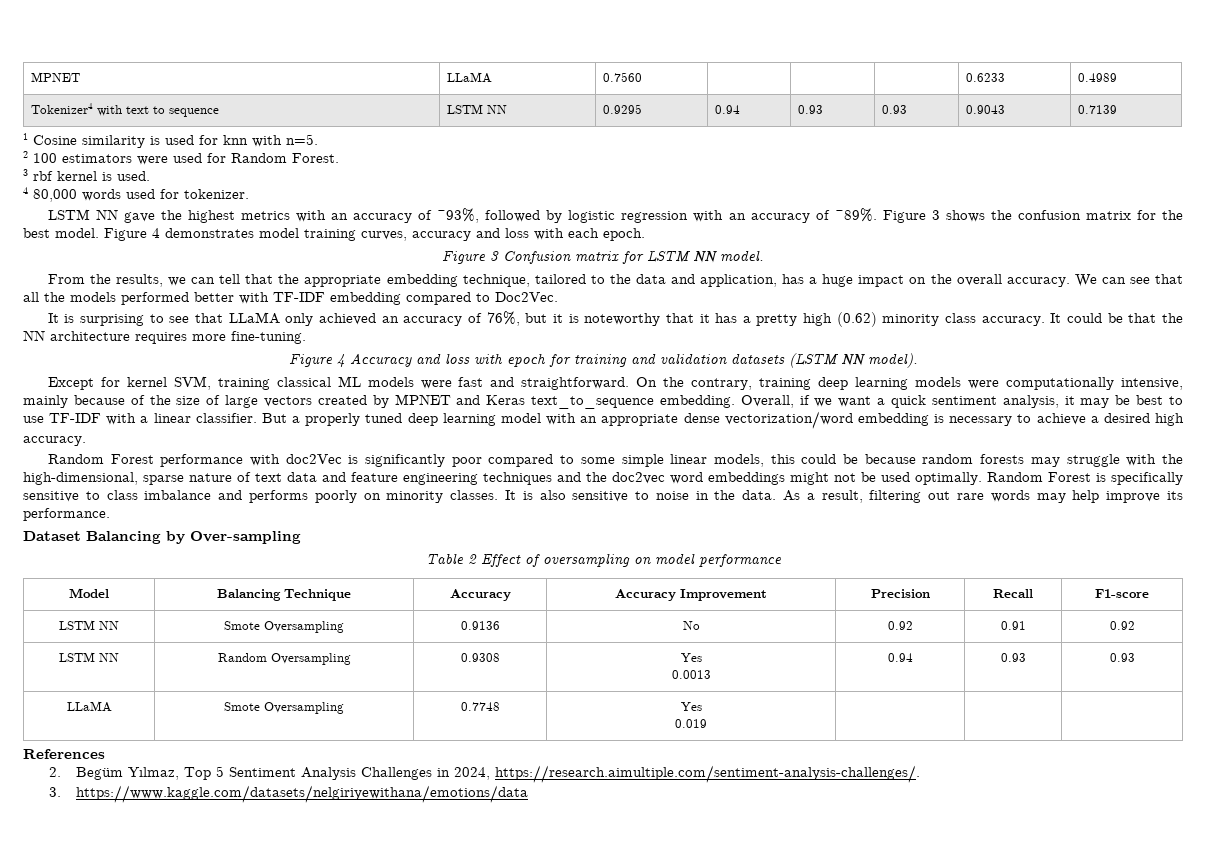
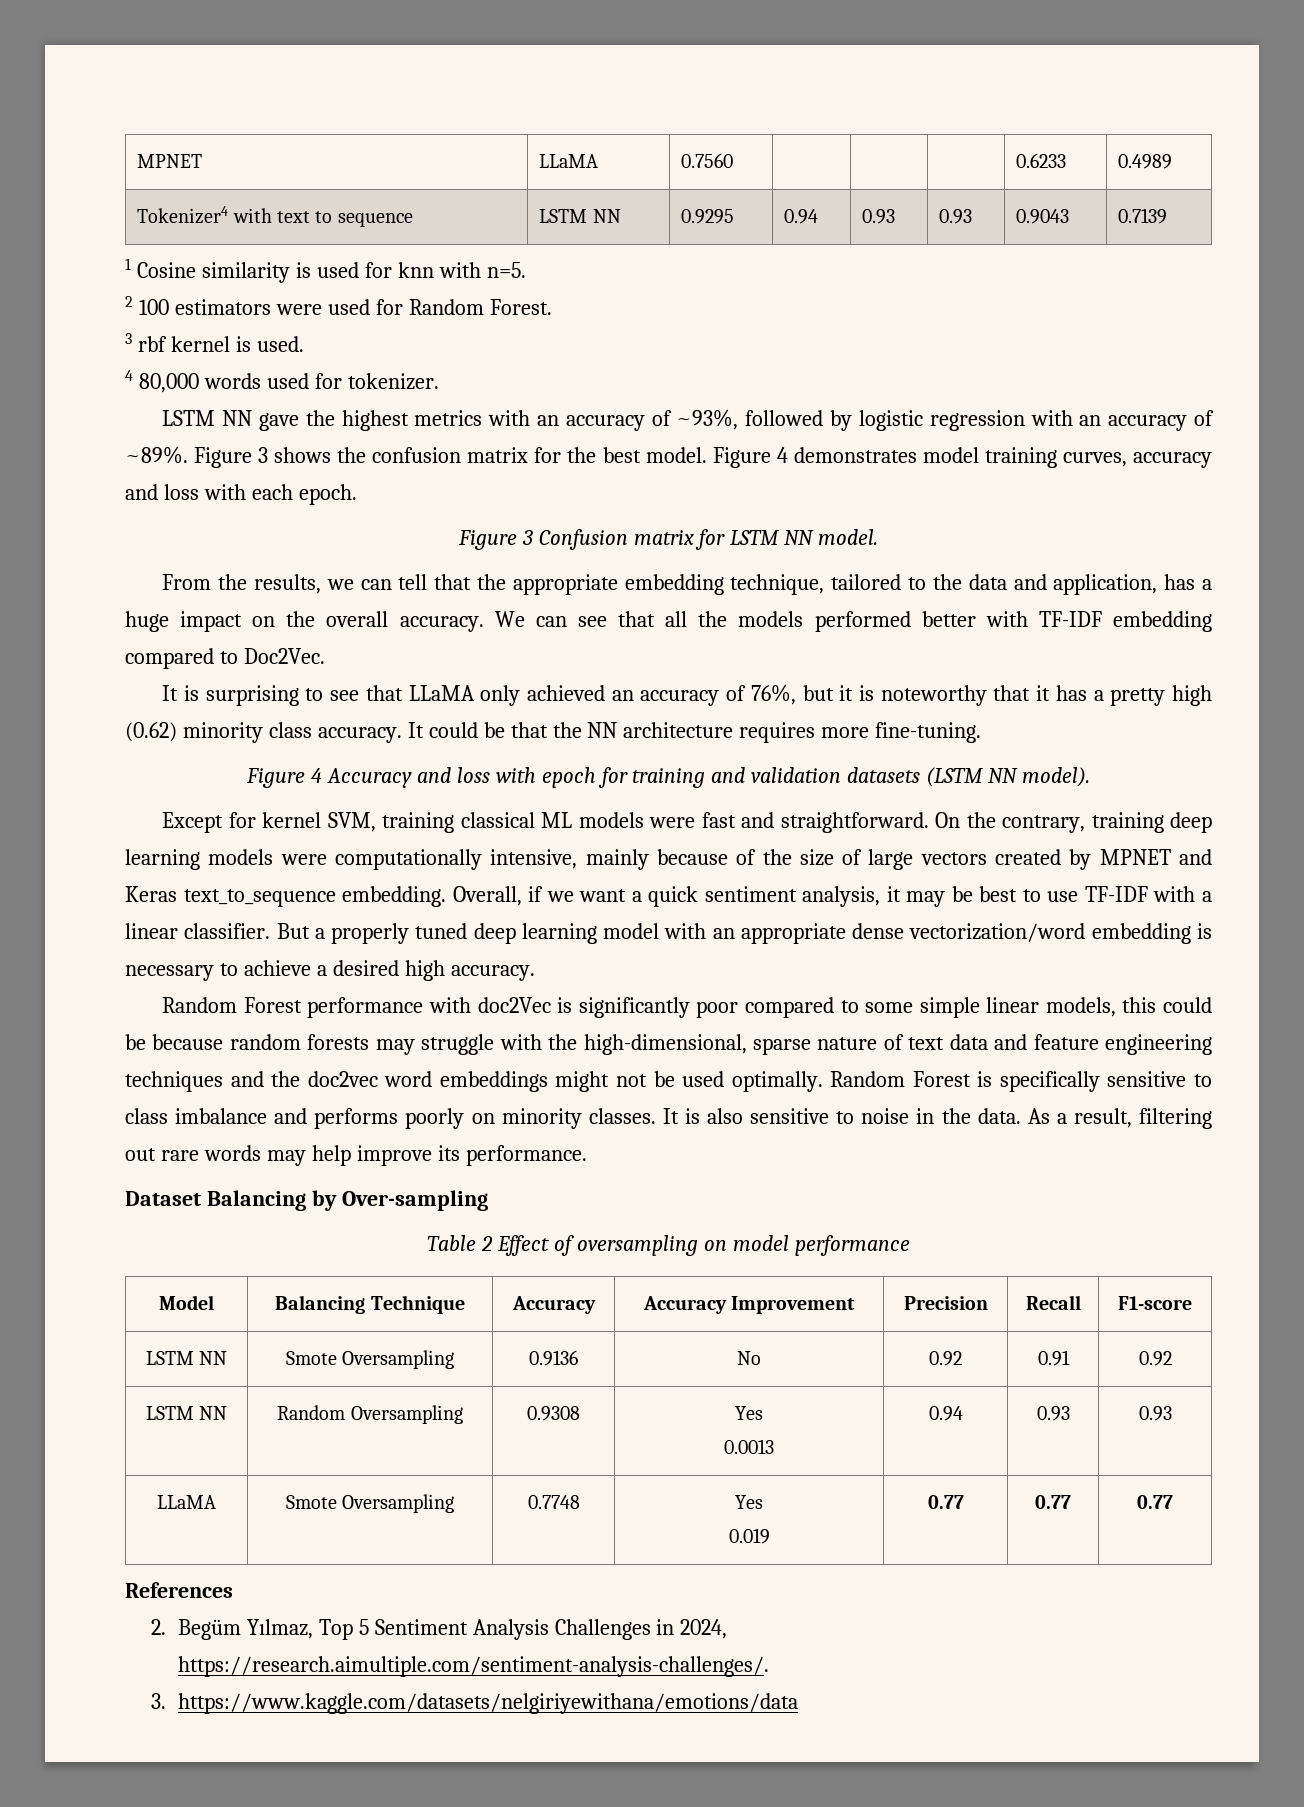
  LLaMA | Smote Oversampling | 0.7748 | Yes
- 0.019 | | |
+ 0.019 | 0.77 | 0.77 | 0.77

